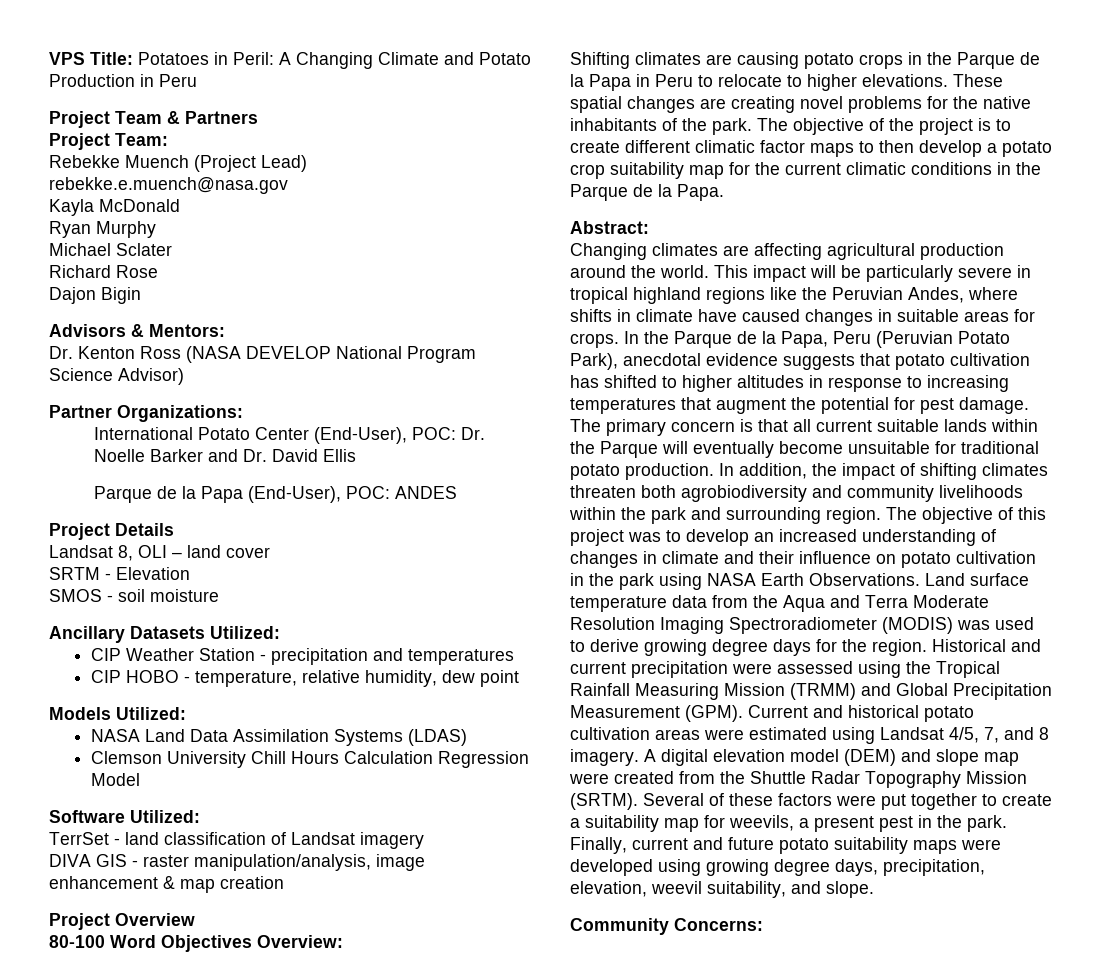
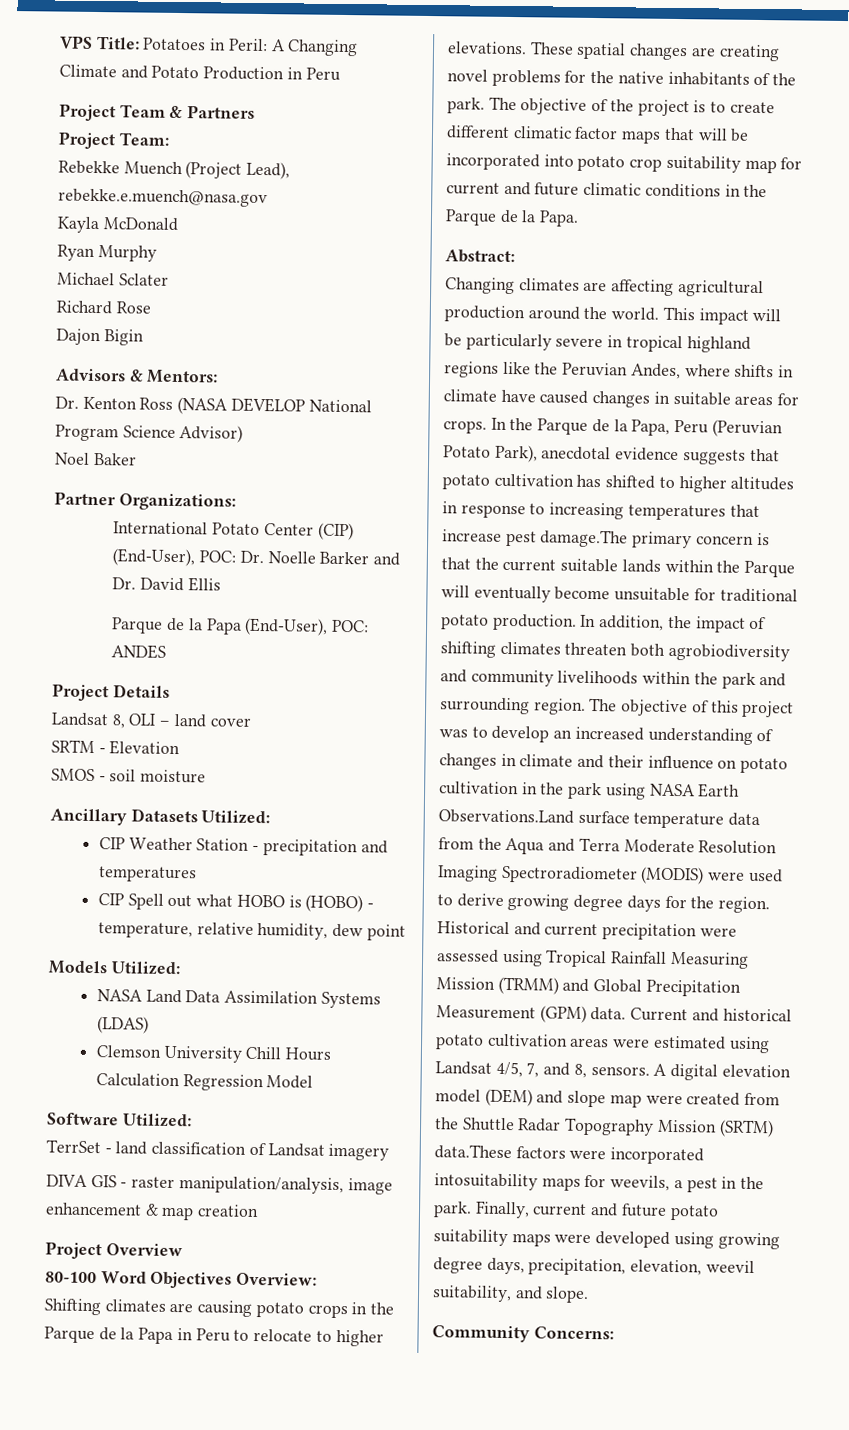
- Rebekke Muench (Project Lead) rebekke.e.muench@nasa.gov
+ Rebekke Muench (Project Lead), rebekke.e.muench@nasa.gov
+ Noel Baker
- International Potato Center (End-User), POC: Dr. Noelle Barker and Dr. David Ellis
+ International Potato Center (CIP) (End-User), POC: Dr. Noelle Barker and Dr. David Ellis
- CIP HOBO - temperature, relative humidity, dew point
+ CIP Spell out what HOBO is (HOBO) - temperature, relative humidity, dew point
- The objective of the project is to create different climatic factor maps to then develop a potato crop suitability map for the current climatic conditions in the Parque de la Papa.
+ The objective of the project is to create different climatic factor maps that will be incorporated into potato crop suitability map for current and future climatic conditions in the Parque de la Papa.
- In the Parque de la Papa, Peru (Peruvian Potato Park), anecdotal evidence suggests that potato cultivation has shifted to higher altitudes in response to increasing temperatures that augment the potential for pest damage. The primary concern is that all current suitable lands within the Parque will eventually become unsuitable for traditional potato production.
+ In the Parque de la Papa, Peru (Peruvian Potato Park), anecdotal evidence suggests that potato cultivation has shifted to higher altitudes in response to increasing temperatures that increase pest damage.The primary concern is that the current suitable lands within the Parque will eventually become unsuitable for traditional potato production.
- The objective of this project was to develop an increased understanding of changes in climate and their influence on potato cultivation in the park using NASA Earth Observations. Land surface temperature data from the Aqua and Terra Moderate Resolution Imaging Spectroradiometer (MODIS) was used to derive growing degree days for the region.
+ The objective of this project was to develop an increased understanding of changes in climate and their influence on potato cultivation in the park using NASA Earth Observations.Land surface temperature data from the Aqua and Terra Moderate Resolution Imaging Spectroradiometer (MODIS) were used to derive growing degree days for the region.
- Historical and current precipitation were assessed using the Tropical Rainfall Measuring Mission (TRMM) and Global Precipitation Measurement (GPM).
+ Historical and current precipitation were assessed using Tropical Rainfall Measuring Mission (TRMM) and Global Precipitation Measurement (GPM) data.
- Current and historical potato cultivation areas were estimated using Landsat 4/5, 7, and 8 imagery.
+ Current and historical potato cultivation areas were estimated using Landsat 4/5, 7, and 8, sensors.
- A digital elevation model (DEM) and slope map were created from the Shuttle Radar Topography Mission (SRTM). Several of these factors were put together to create a suitability map for weevils, a present pest in the park.
+ A digital elevation model (DEM) and slope map were created from the Shuttle Radar Topography Mission (SRTM) data.These factors were incorporated intosuitability maps for weevils, a pest in the park.

